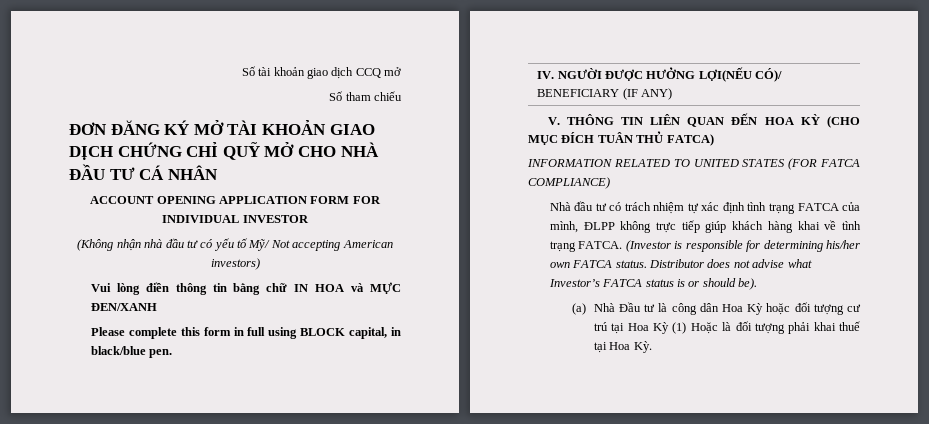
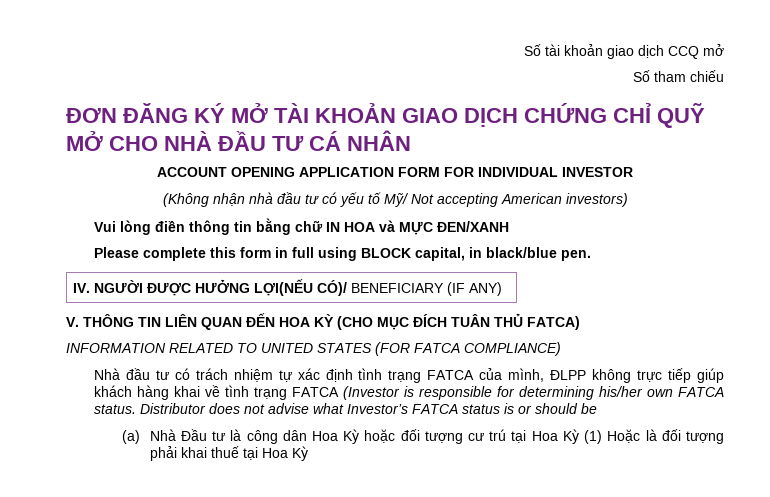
- Nhà đầu tư có trách nhiệm tự xác định tình trạng FATCA của mình, ĐLPP không trực tiếp giúp khách hàng khai về tình trạng FATCA. (Investor is responsible for determining his/her own FATCA status.
+ Nhà đầu tư có trách nhiệm tự xác định tình trạng FATCA của mình, ĐLPP không trực tiếp giúp khách hàng khai về tình trạng FATCA (Investor is responsible for determining his/her own FATCA status.
- Distributor does not advise what Investor’s FATCA status is or should be).
+ Distributor does not advise what Investor’s FATCA status is or should be
- (a) Nhà Đầu tư là công dân Hoa Kỳ hoặc đối tượng cư trú tại Hoa Kỳ (1) Hoặc là đối tượng phải khai thuế tại Hoa Kỳ.
+ (a) Nhà Đầu tư là công dân Hoa Kỳ hoặc đối tượng cư trú tại Hoa Kỳ (1) Hoặc là đối tượng phải khai thuế tại Hoa Kỳ

